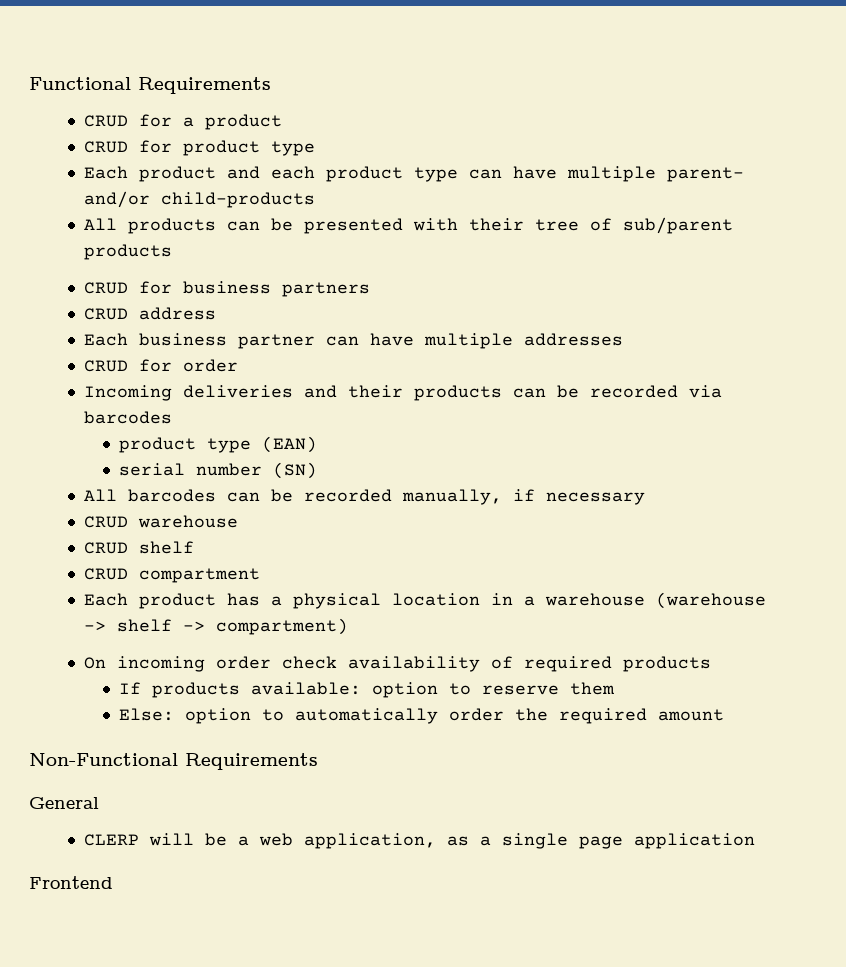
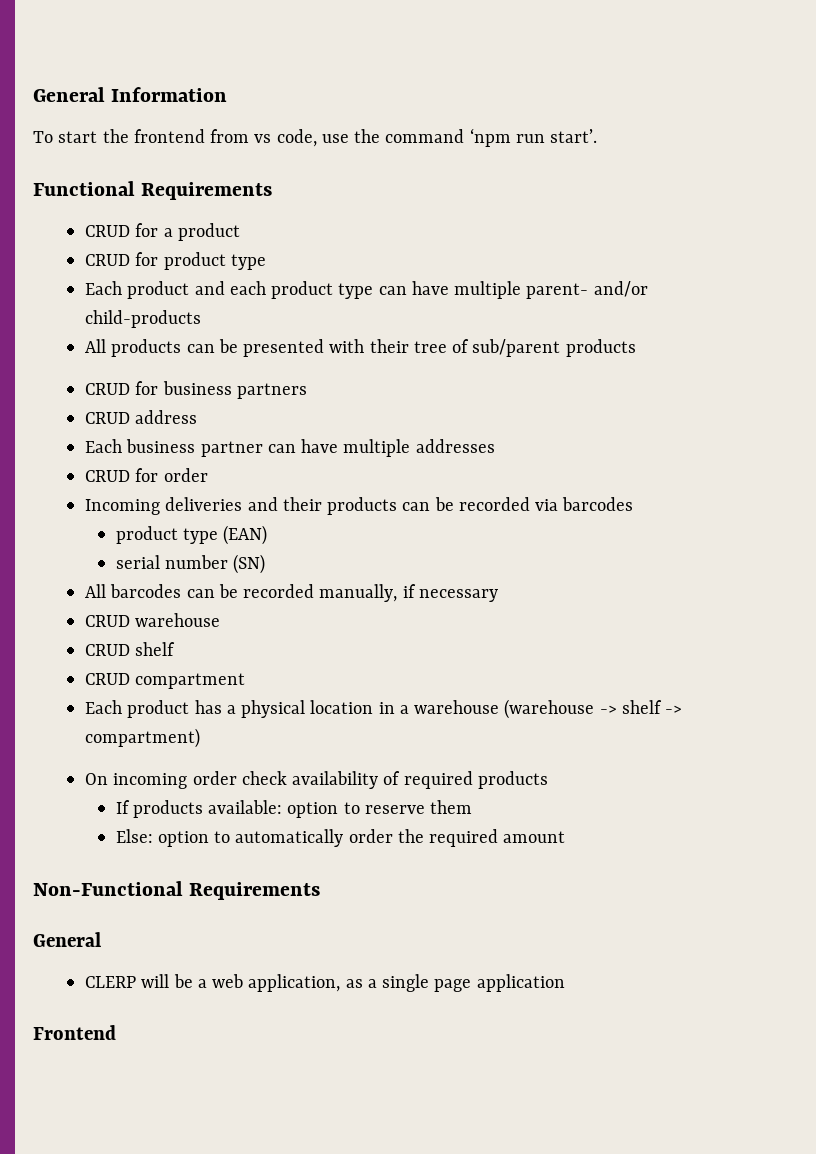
+ General Information
+ To start the frontend from vs code, use the command ‘npm run start’.

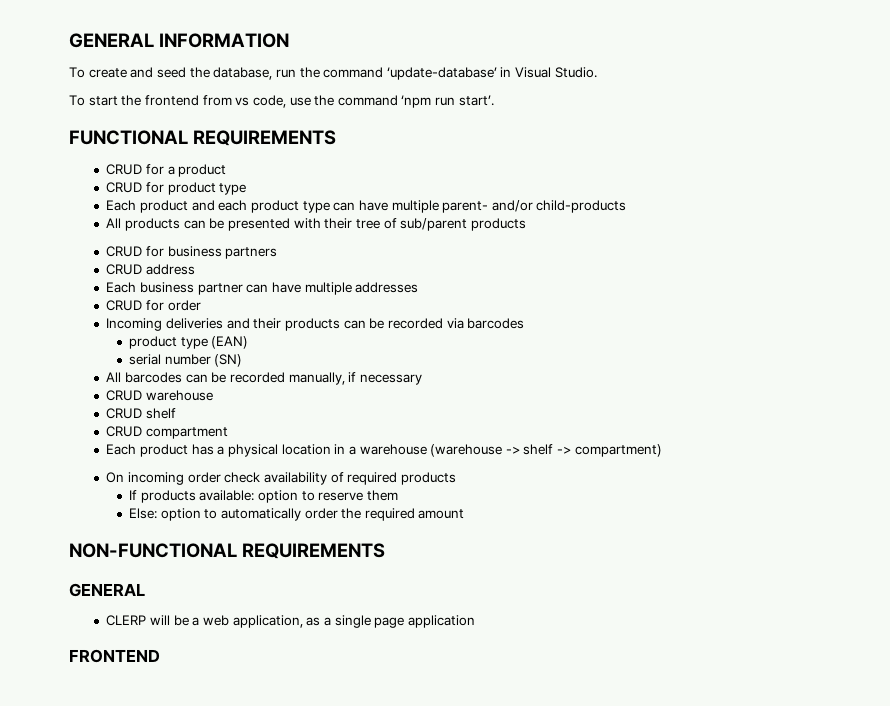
- General Information
+ GENERAL INFORMATION
+ To create and seed the database, run the command ‘update-database’ in Visual Studio.
- Functional Requirements
+ FUNCTIONAL REQUIREMENTS
- Non-Functional Requirements
- General
+ NON-FUNCTIONAL REQUIREMENTS
+ GENERAL
- Frontend
+ FRONTEND

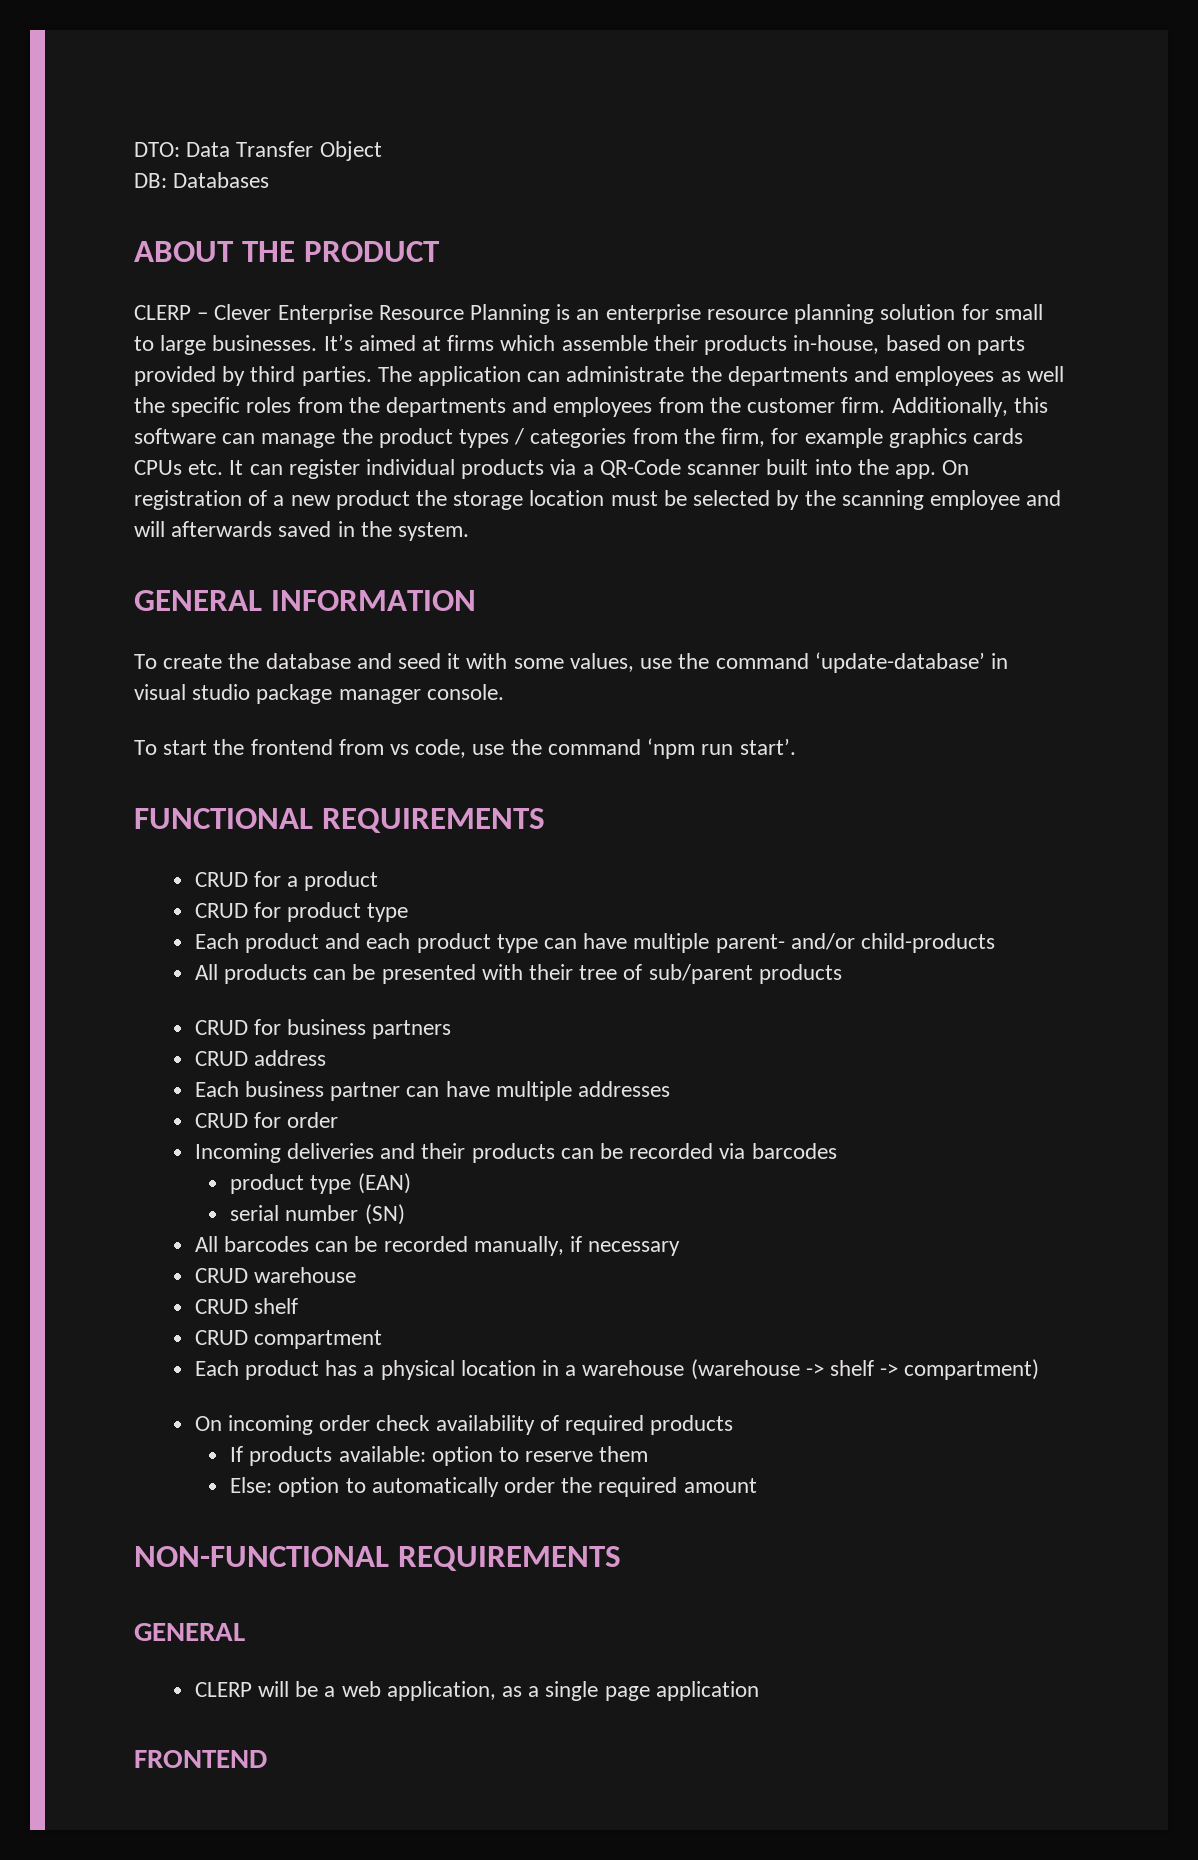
+ DTO: Data Transfer Object
+ DB: Databases
+ ABOUT THE PRODUCT
+ CLERP – Clever Enterprise Resource Planning is an enterprise resource planning solution for small to large businesses. It’s aimed at firms which assemble their products in-house, based on parts provided by third parties. The application can administrate the departments and employees as well the specific roles from the departments and employees from the customer firm. Additionally, this software can manage the product types / categories from the firm, for example graphics cards CPUs etc. It can register individual products via a QR-Code scanner built into the app. On registration of a new product the storage location must be selected by the scanning employee and will afterwards saved in the system.
  GENERAL INFORMATION
- To create and seed the database, run the command ‘update-database’ in Visual Studio.
+ To create the database and seed it with some values, use the command ‘update-database’ in visual studio package manager console.

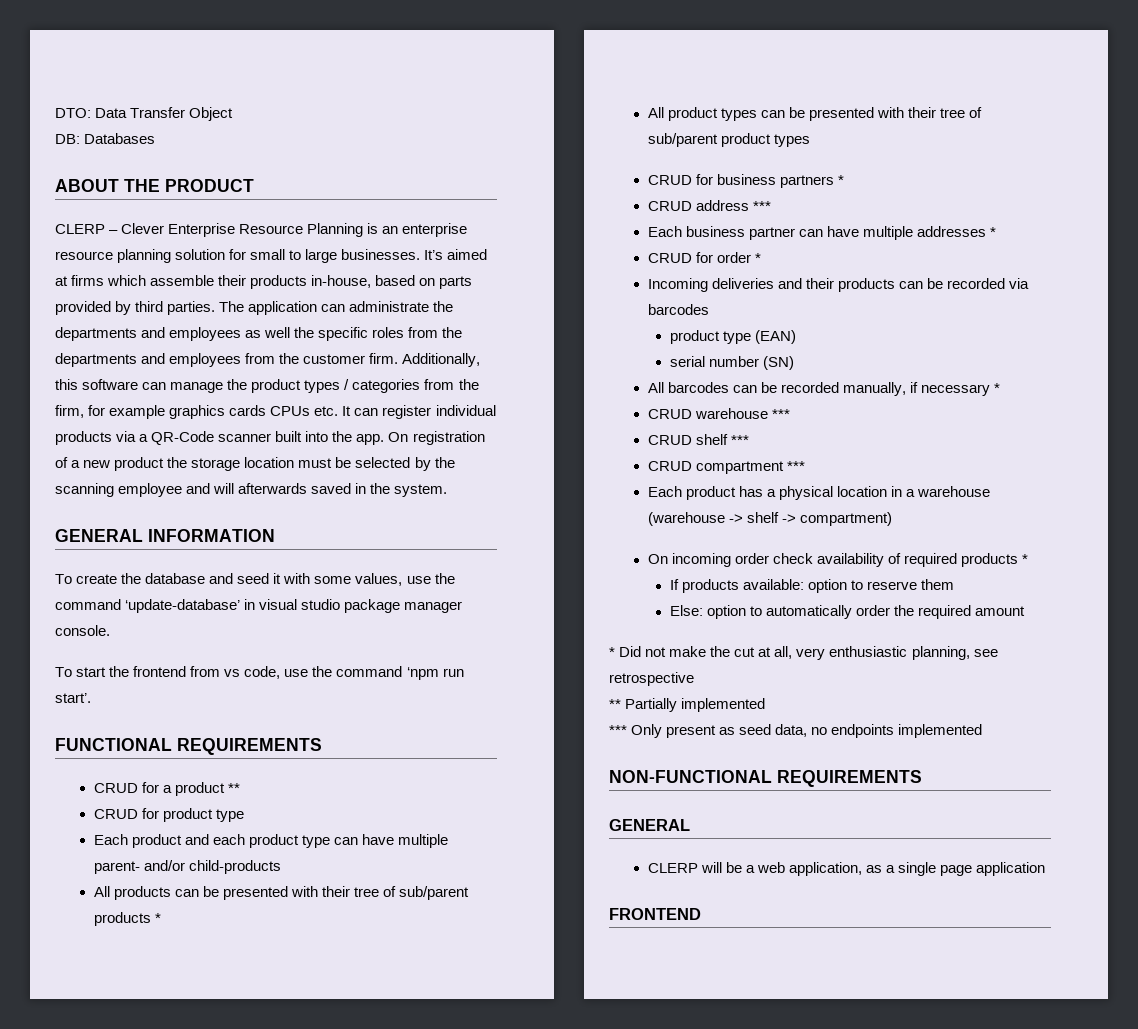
- CRUD for a product
+ CRUD for a product **
- All products can be presented with their tree of sub/parent products
+ All products can be presented with their tree of sub/parent products *
+ All product types can be presented with their tree of sub/parent product types
- CRUD for business partners
+ CRUD for business partners *
- CRUD address
+ CRUD address ***
- Each business partner can have multiple addresses
+ Each business partner can have multiple addresses *
- CRUD for order
+ CRUD for order *
- All barcodes can be recorded manually, if necessary
+ All barcodes can be recorded manually, if necessary *
- CRUD warehouse
+ CRUD warehouse ***
- CRUD shelf
+ CRUD shelf ***
- CRUD compartment
+ CRUD compartment ***
- On incoming order check availability of required products
+ On incoming order check availability of required products *
+ * Did not make the cut at all, very enthusiastic planning, see retrospective
+ ** Partially implemented
+ *** Only present as seed data, no endpoints implemented

